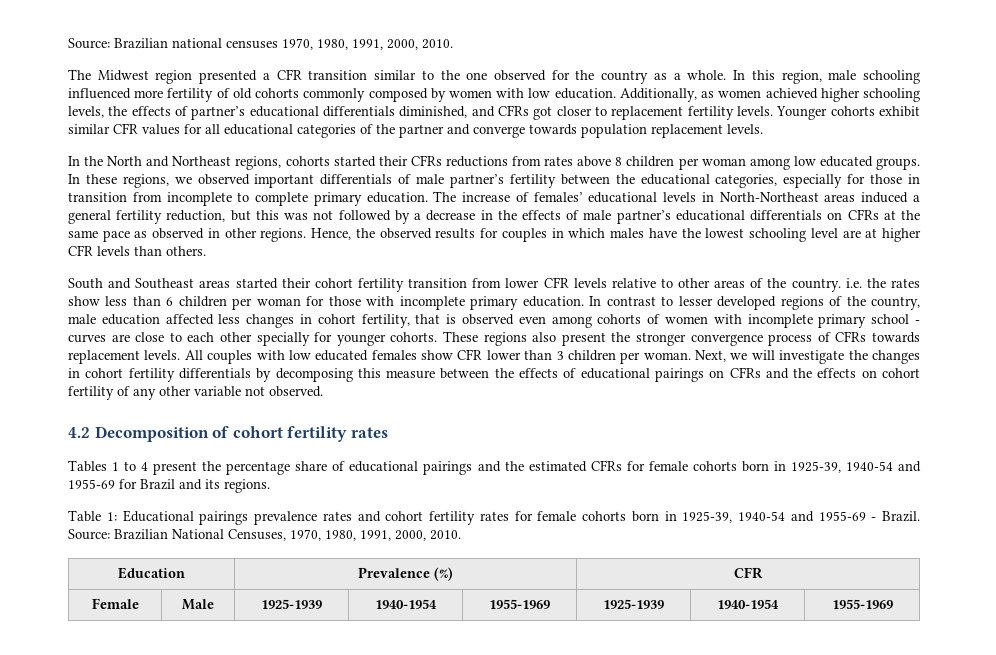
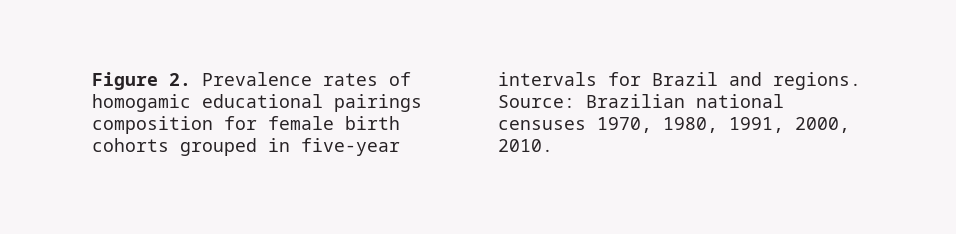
+ Figure 2. Prevalence rates of homogamic educational pairings composition for female birth cohorts grouped in five-year intervals for Brazil and regions.
- The Midwest region presented a CFR transition similar to the one observed for the country as a whole. In this region, male schooling influenced more fertility of old cohorts commonly composed by women with low education. Additionally, as women achieved higher schooling levels, the effects of partner’s educational differentials diminished, and CFRs got closer to replacement fertility levels. Younger cohorts exhibit similar CFR values for all educational categories of the partner and converge towards population replacement levels.
- In the North and Northeast regions, cohorts started their CFRs reductions from rates above 8 children per woman among low educated groups. In these regions, we observed important differentials of male partner’s fertility between the educational categories, especially for those in transition from incomplete to complete primary education. The increase of females’ educational levels in North-Northeast areas induced a general fertility reduction, but this was not followed by a decrease in the effects of male partner’s educational differentials on CFRs at the same pace as observed in other regions. Hence, the observed results for couples in which males have the lowest schooling level are at higher CFR levels than others.
- South and Southeast areas started their cohort fertility transition from lower CFR levels relative to other areas of the country. i.e. the rates show less than 6 children per woman for those with incomplete primary education. In contrast to lesser developed regions of the country, male education affected less changes in cohort fertility, that is observed even among cohorts of women with incomplete primary school - curves are close to each other specially for younger cohorts. These regions also present the stronger convergence process of CFRs towards replacement levels. All couples with low educated females show CFR lower than 3 children per woman. Next, we will investigate the changes in cohort fertility differentials by decomposing this measure between the effects of educational pairings on CFRs and the effects on cohort fertility of any other variable not observed.
- 4.2 Decomposition of cohort fertility rates
- Tables 1 to 4 present the percentage share of educational pairings and the estimated CFRs for female cohorts born in 1925-39, 1940-54 and 1955-69 for Brazil and its regions.
- Table 1: Educational pairings prevalence rates and cohort fertility rates for female cohorts born in 1925-39, 1940-54 and 1955-69 - Brazil. Source: Brazilian National Censuses, 1970, 1980, 1991, 2000, 2010.
- Education | Prevalence (%) | CFR
- Female | Male | 1925-1939 | 1940-1954 | 1955-1969 | 1925-1939 | 1940-1954 | 1955-1969

